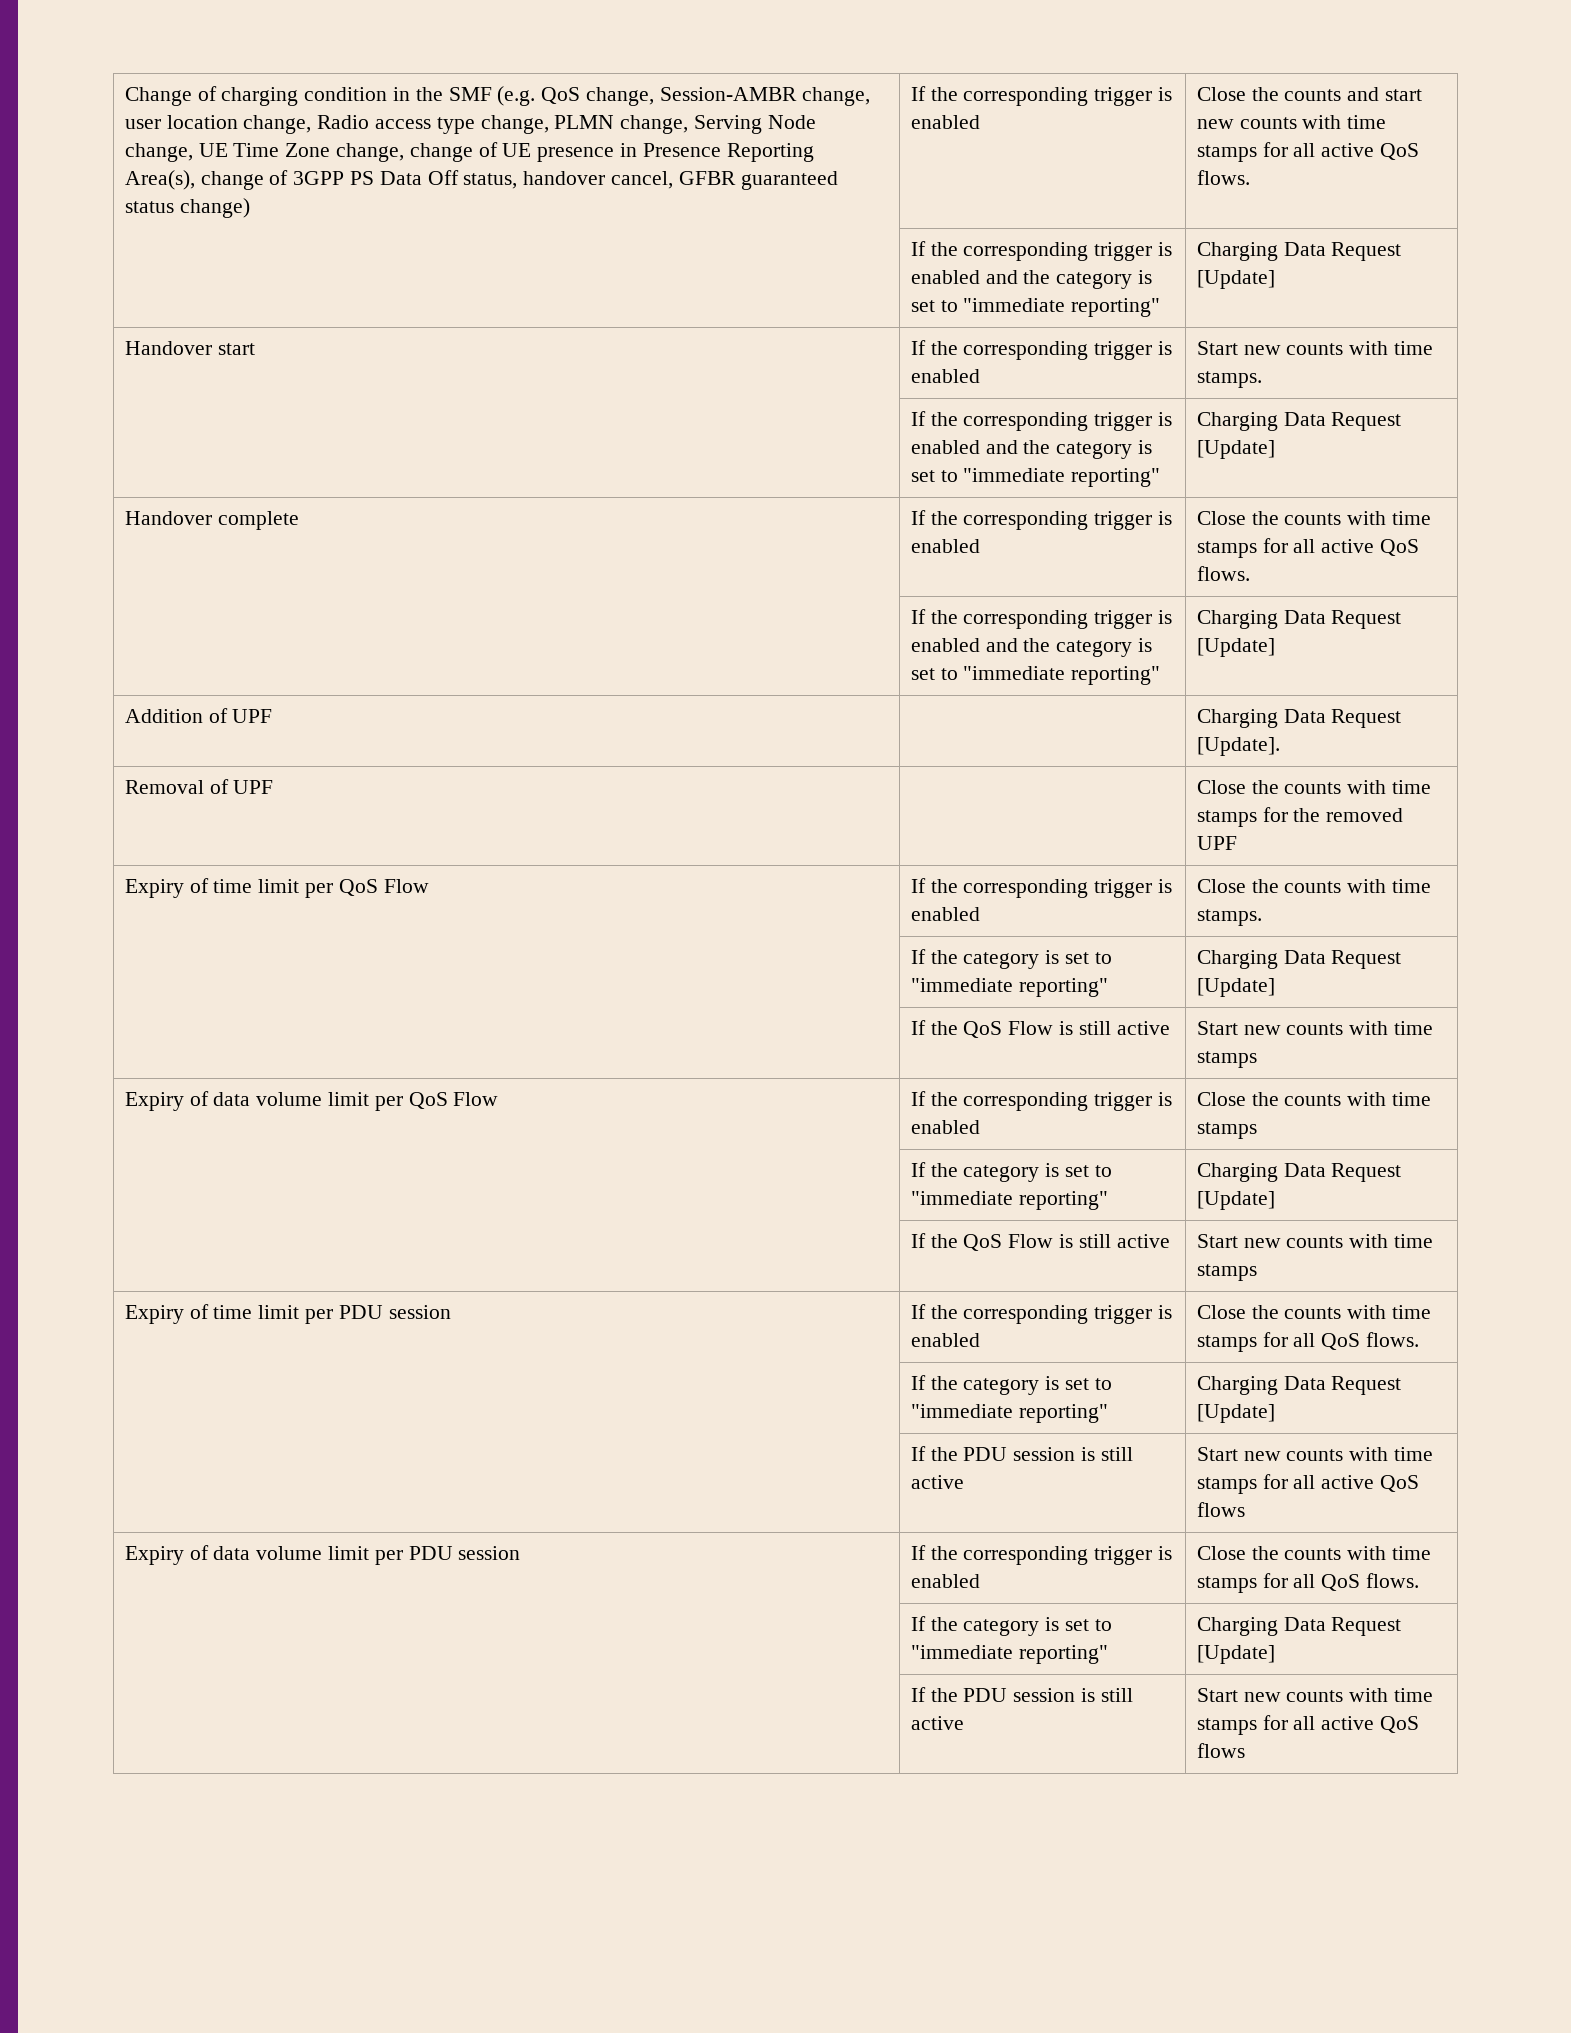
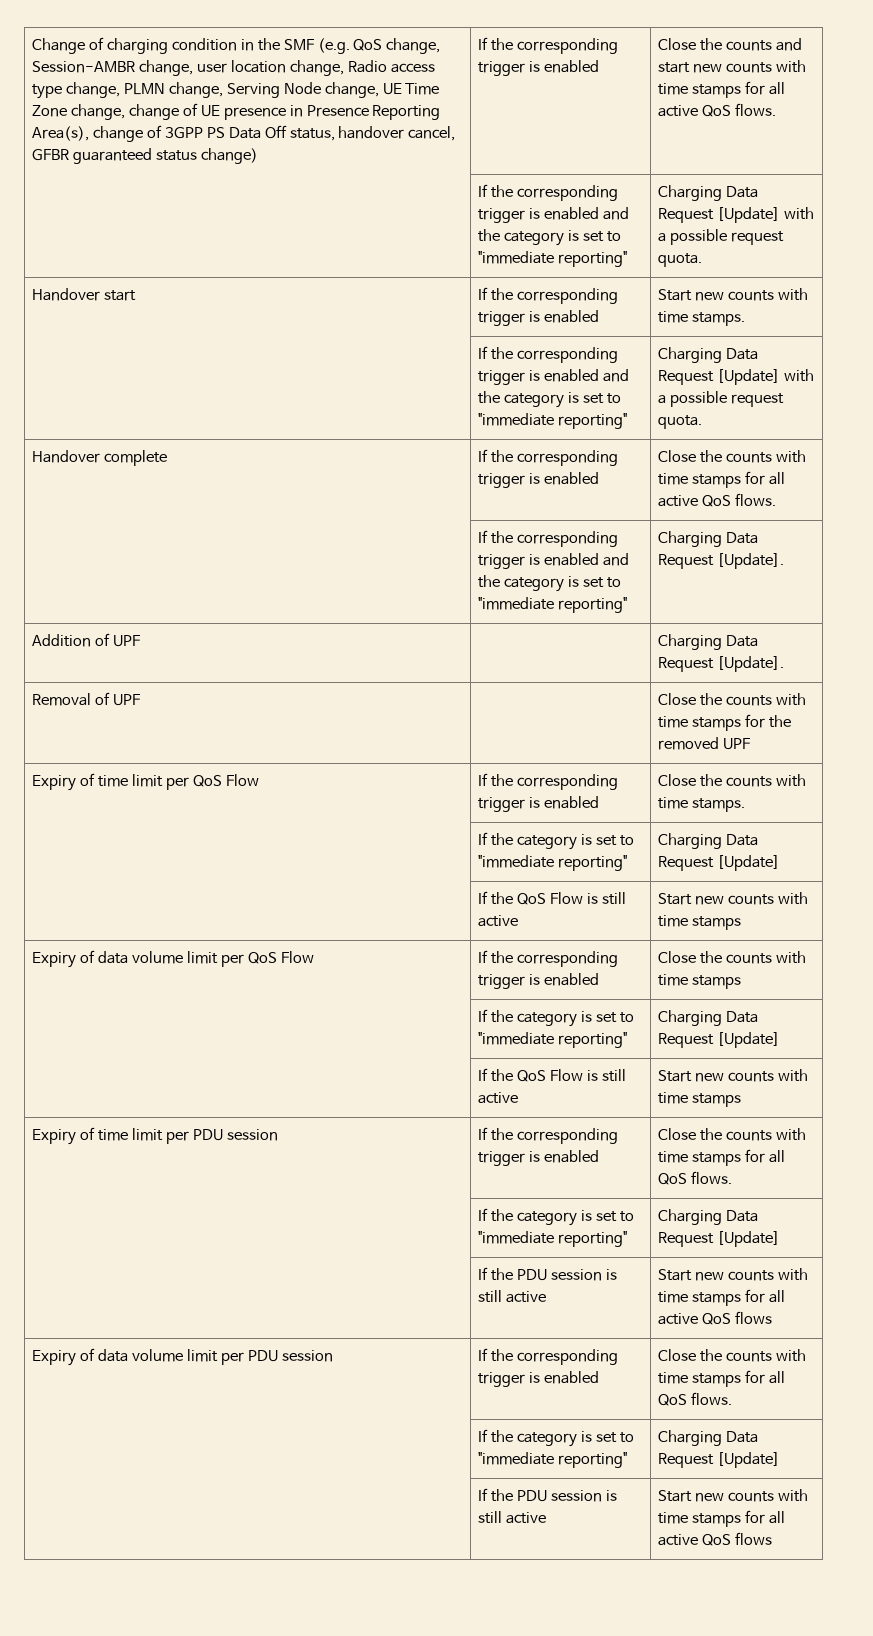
  Close the counts and start new counts with time stamps for all active QoS flows.
- | If the corresponding trigger is enabled and the category is set to "immediate reporting" | Charging Data Request [Update]
+ | If the corresponding trigger is enabled and the category is set to "immediate reporting" | Charging Data Request [Update] with a possible request quota.
  Handover start | If the corresponding trigger is enabled | Start new counts with time stamps.
- | If the corresponding trigger is enabled and the category is set to "immediate reporting" | Charging Data Request [Update]
+ | If the corresponding trigger is enabled and the category is set to "immediate reporting" | Charging Data Request [Update] with a possible request quota.
  Handover complete | If the corresponding trigger is enabled | Close the counts with time stamps for all active QoS flows.
- | If the corresponding trigger is enabled and the category is set to "immediate reporting" | Charging Data Request [Update]
+ | If the corresponding trigger is enabled and the category is set to "immediate reporting" | Charging Data Request [Update].

